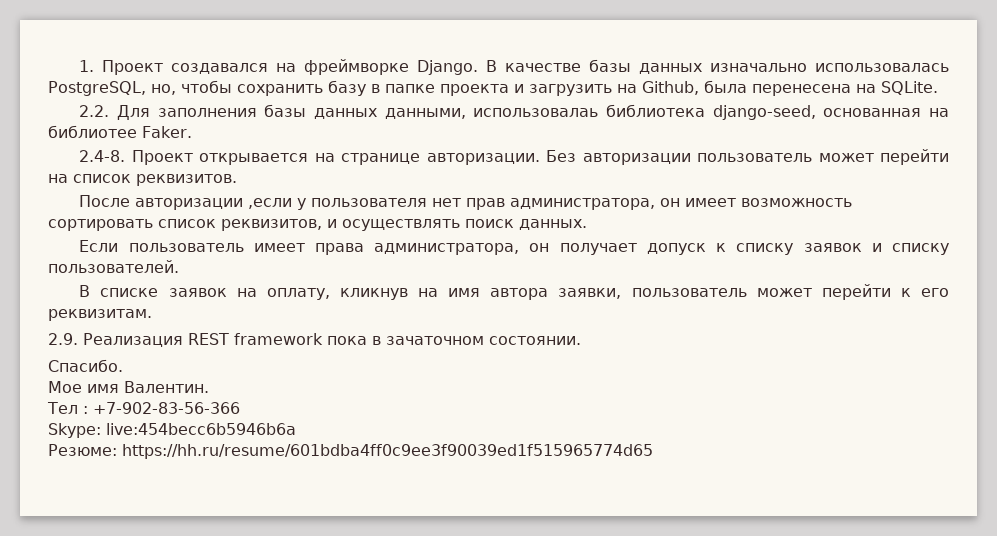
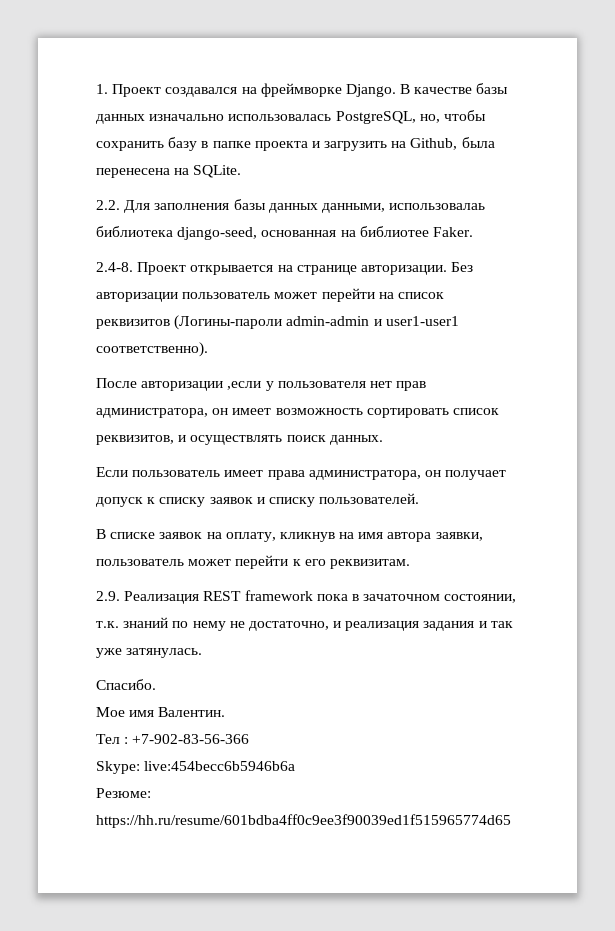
- Без авторизации пользователь может перейти на список реквизитов.
+ Без авторизации пользователь может перейти на список реквизитов (Логины-пароли admin-admin и user1-user1 соответственно).
- 2.9. Реализация REST framework пока в зачаточном состоянии.
+ 2.9. Реализация REST framework пока в зачаточном состоянии, т.к. знаний по нему не достаточно, и реализация задания и так уже затянулась.

